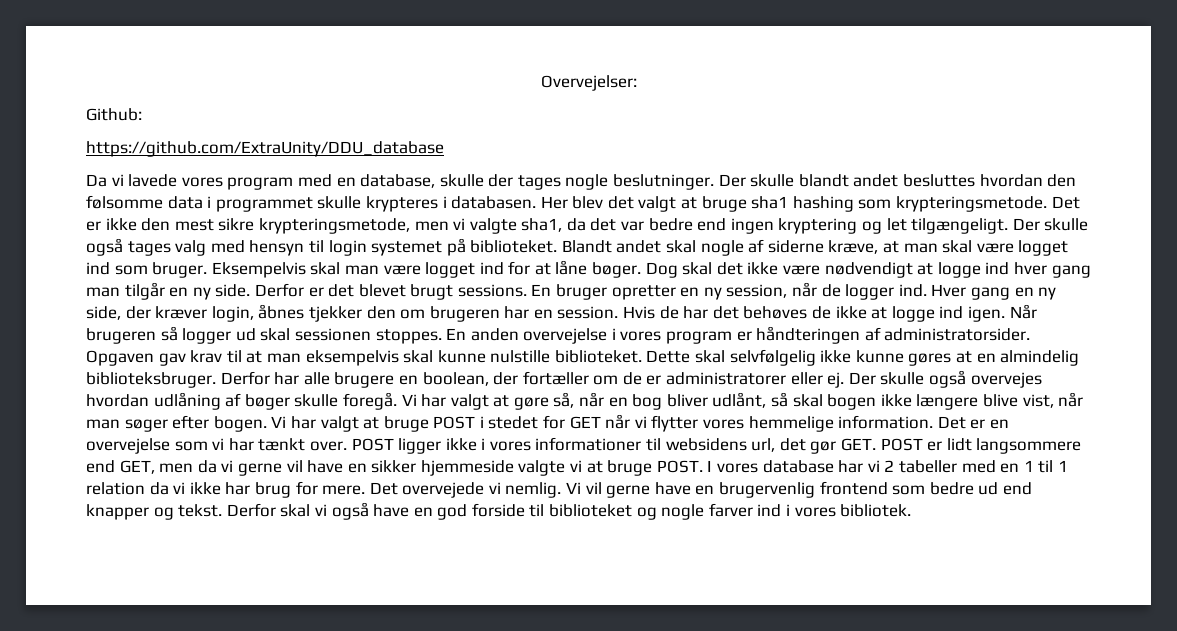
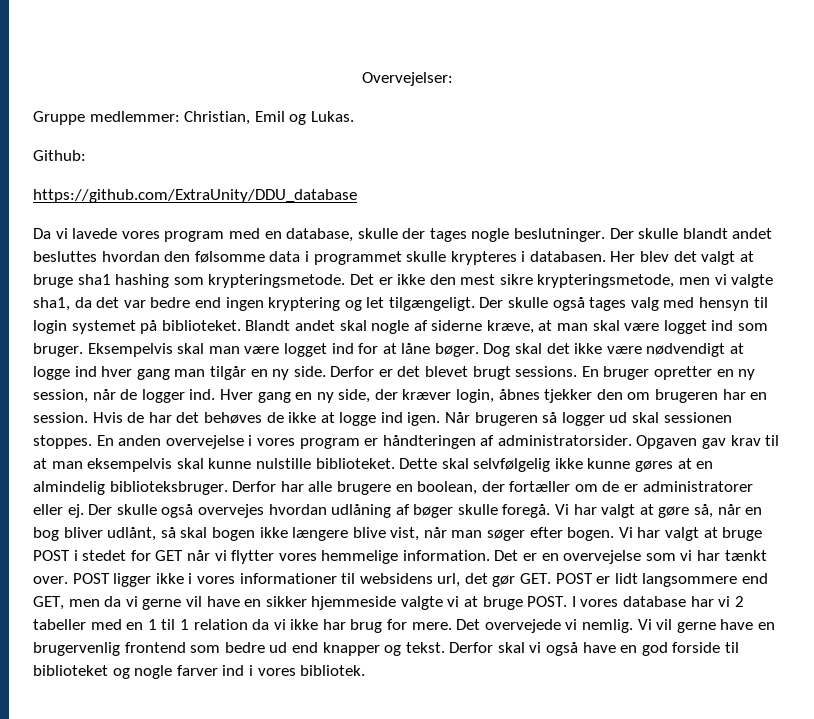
+ Gruppe medlemmer: Christian, Emil og Lukas.

